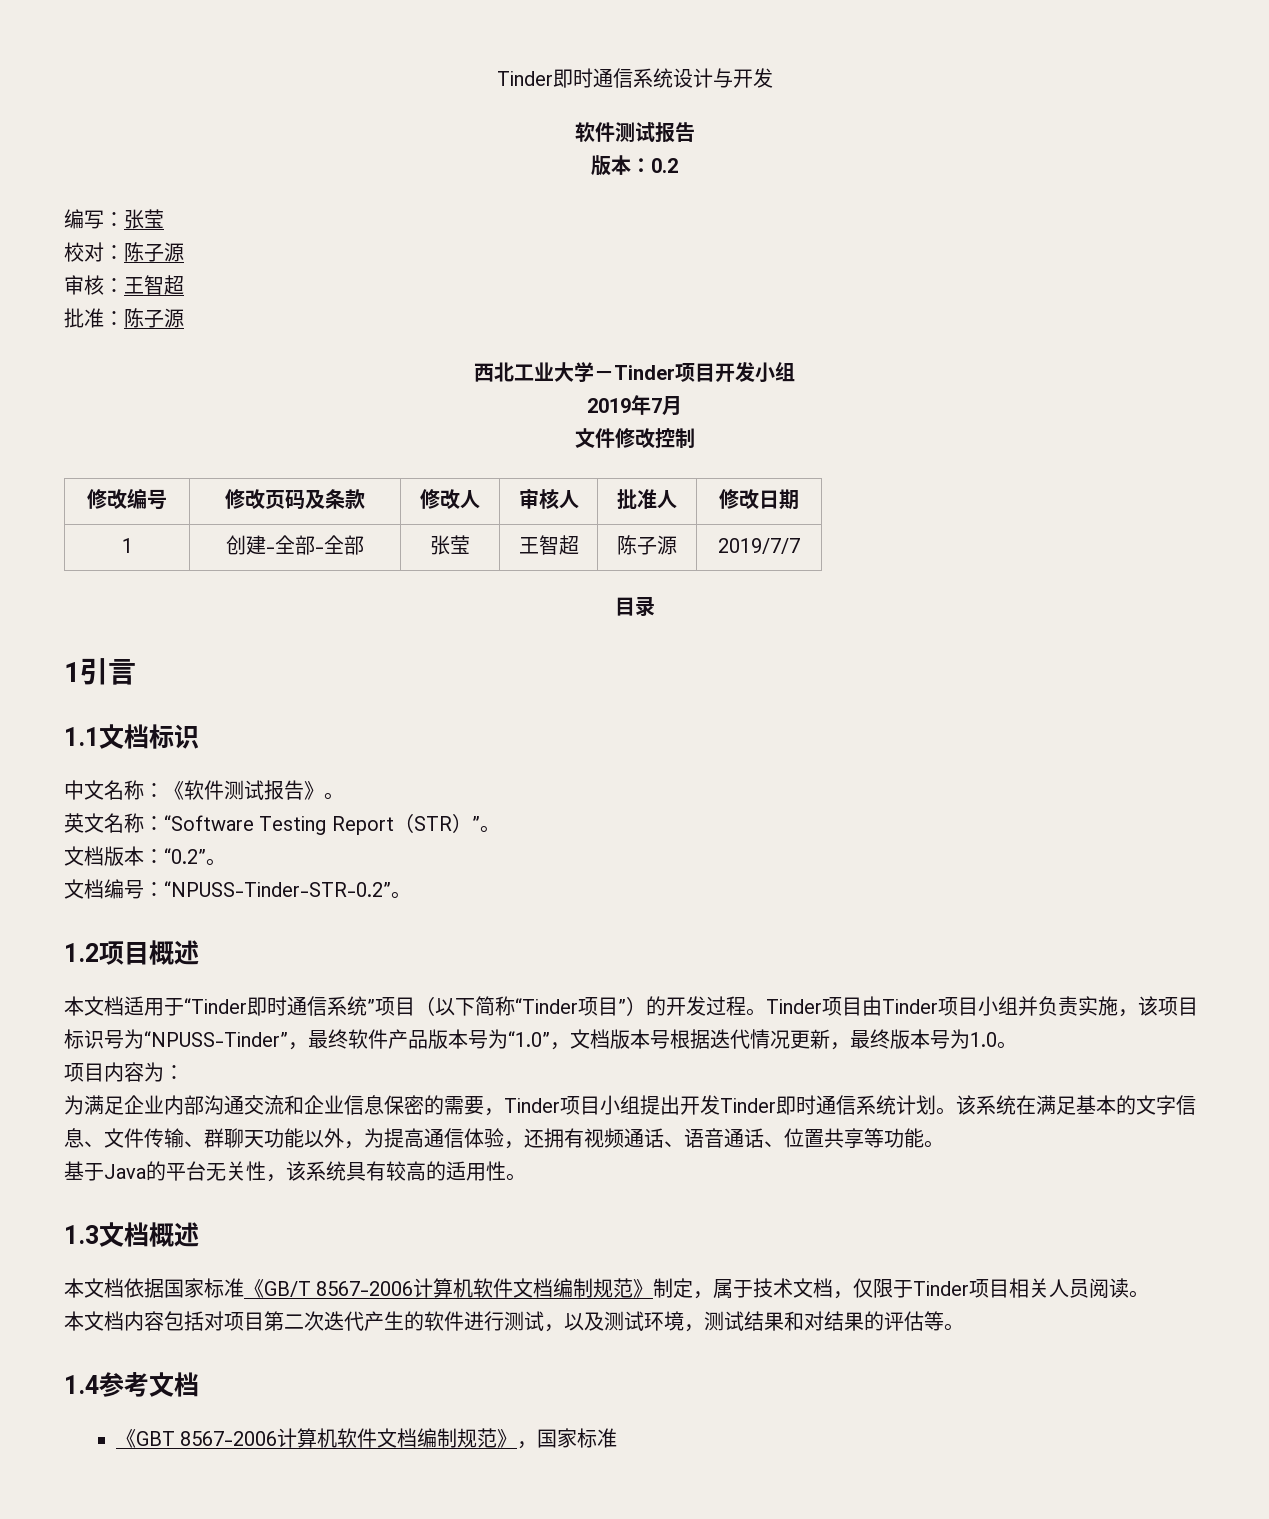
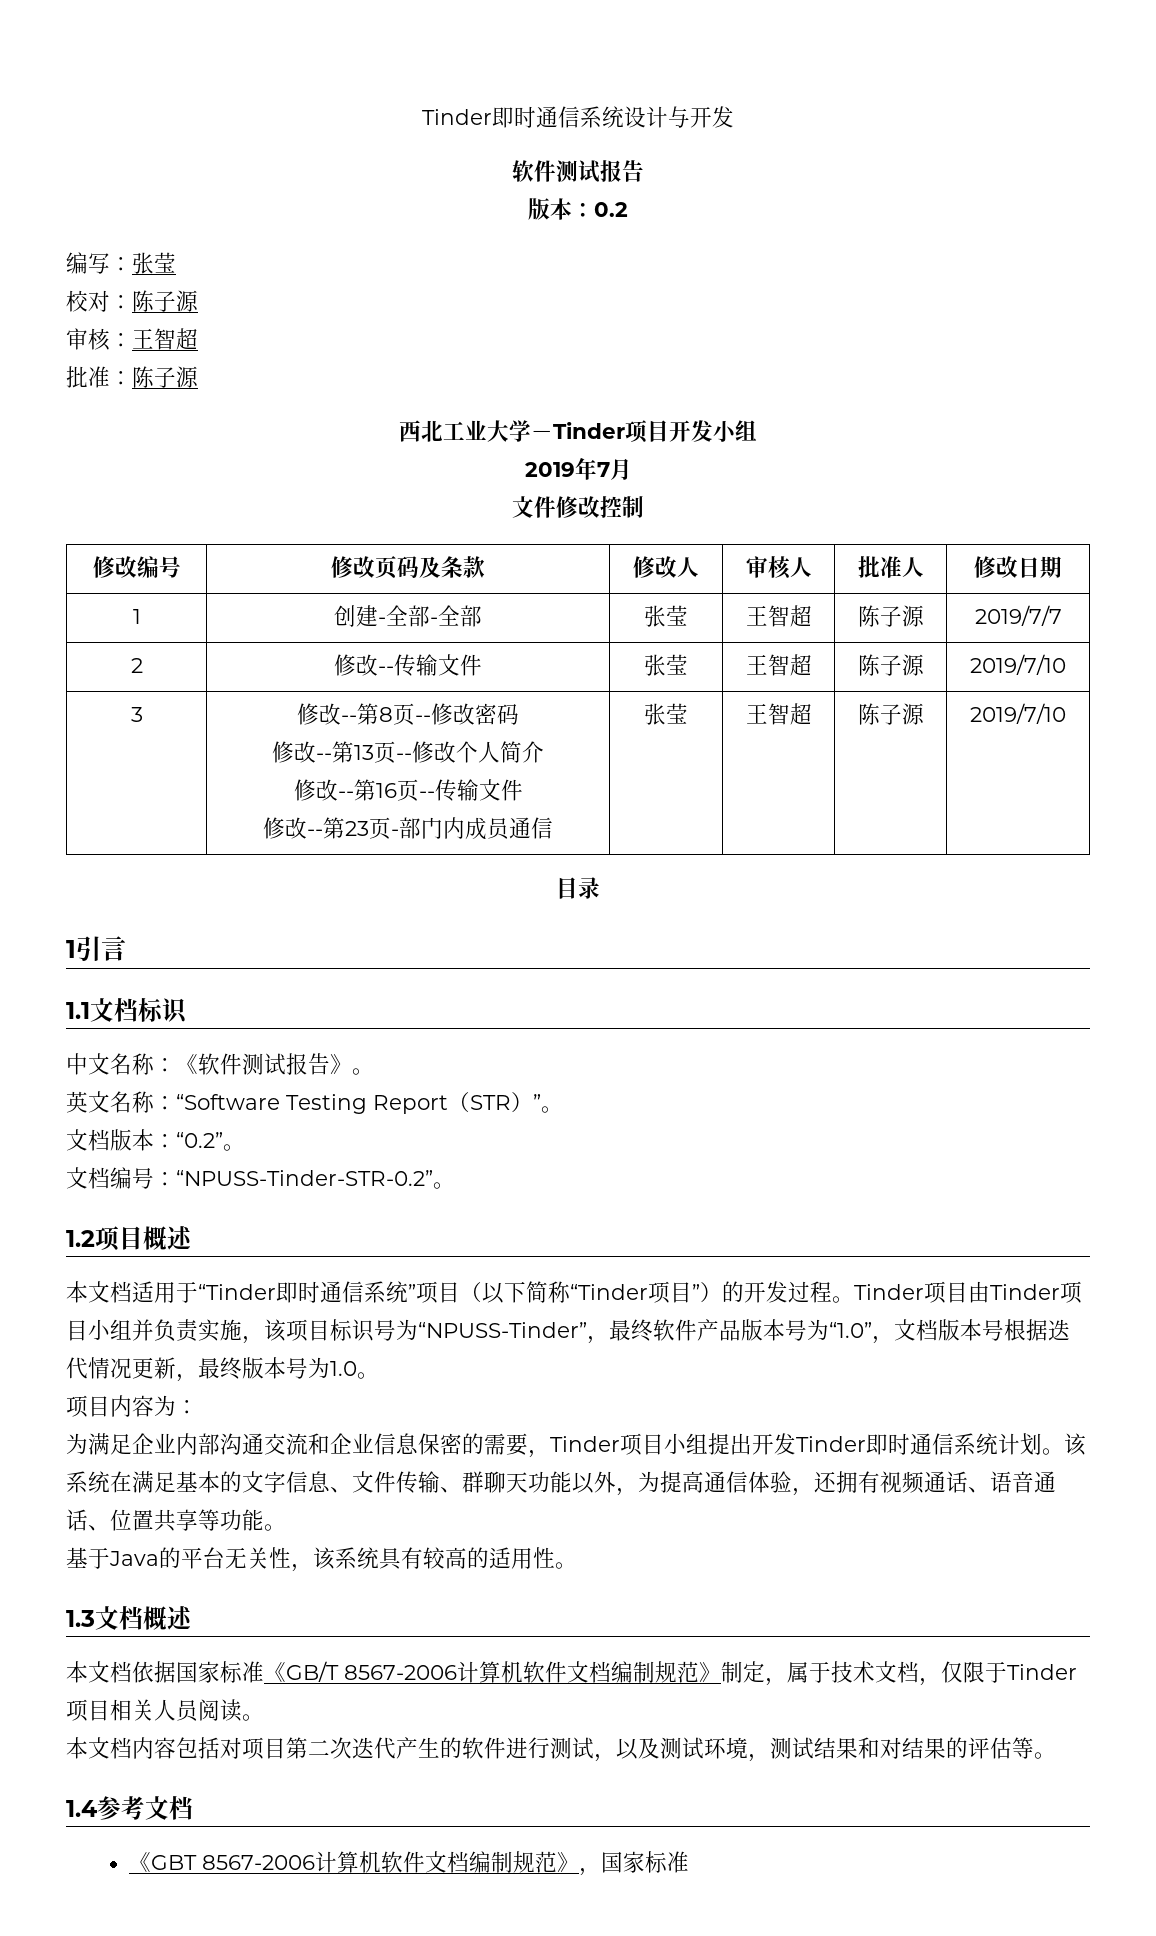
+ 2 | 修改--传输文件 | 张莹 | 王智超 | 陈子源 | 2019/7/10
+ 3 | 修改--第8页--修改密码
+ 修改--第13页--修改个人简介
+ 修改--第16页--传输文件
+ 修改--第23页-部门内成员通信 | 张莹 | 王智超 | 陈子源 | 2019/7/10

